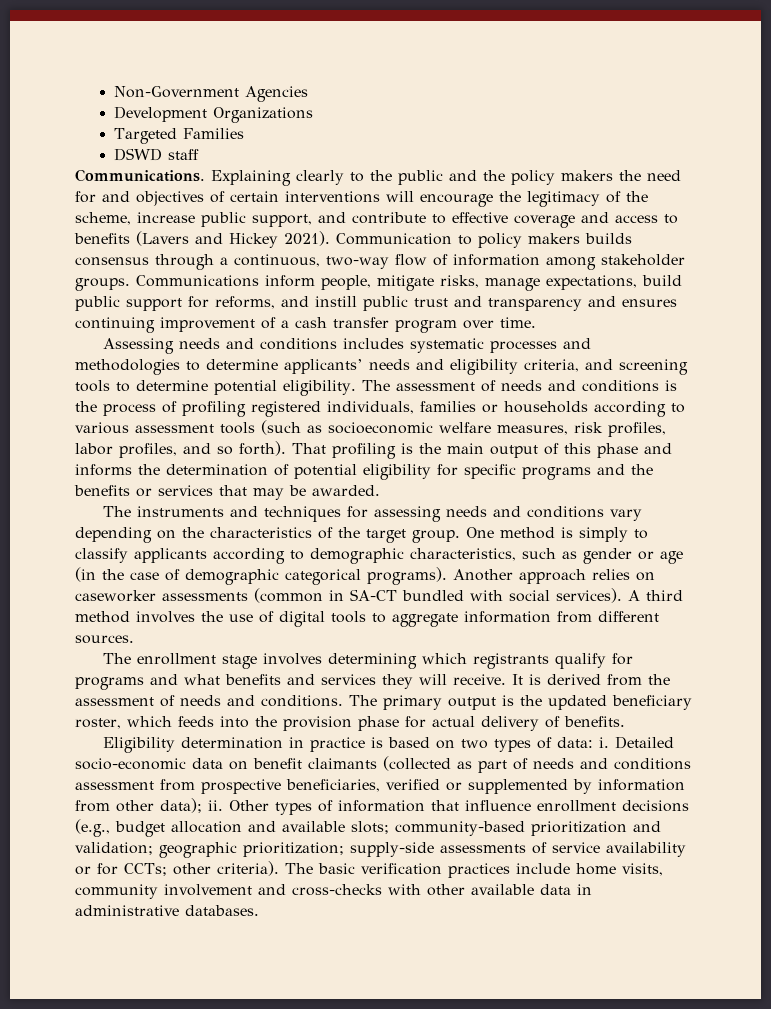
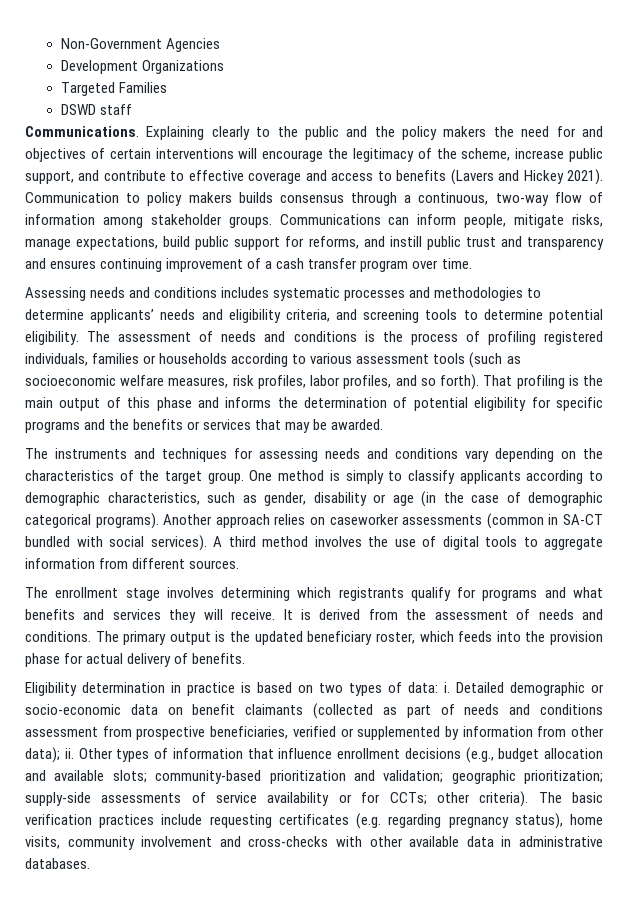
- Communications inform people, mitigate risks, manage expectations, build public support for reforms, and instill public trust and transparency and ensures continuing improvement of a cash transfer program over time.
+ Communications can inform people, mitigate risks, manage expectations, build public support for reforms, and instill public trust and transparency and ensures continuing improvement of a cash transfer program over time.
- One method is simply to classify applicants according to demographic characteristics, such as gender or age (in the case of demographic categorical programs).
+ One method is simply to classify applicants according to demographic characteristics, such as gender, disability or age (in the case of demographic categorical programs).
- Detailed socio-economic data on benefit claimants (collected as part of needs and conditions assessment from prospective beneficiaries, verified or supplemented by information from other data); ii.
+ Detailed demographic or socio-economic data on benefit claimants (collected as part of needs and conditions assessment from prospective beneficiaries, verified or supplemented by information from other data); ii.
- The basic verification practices include home visits, community involvement and cross-checks with other available data in administrative databases.
+ The basic verification practices include requesting certificates (e.g. regarding pregnancy status), home visits, community involvement and cross-checks with other available data in administrative databases.

